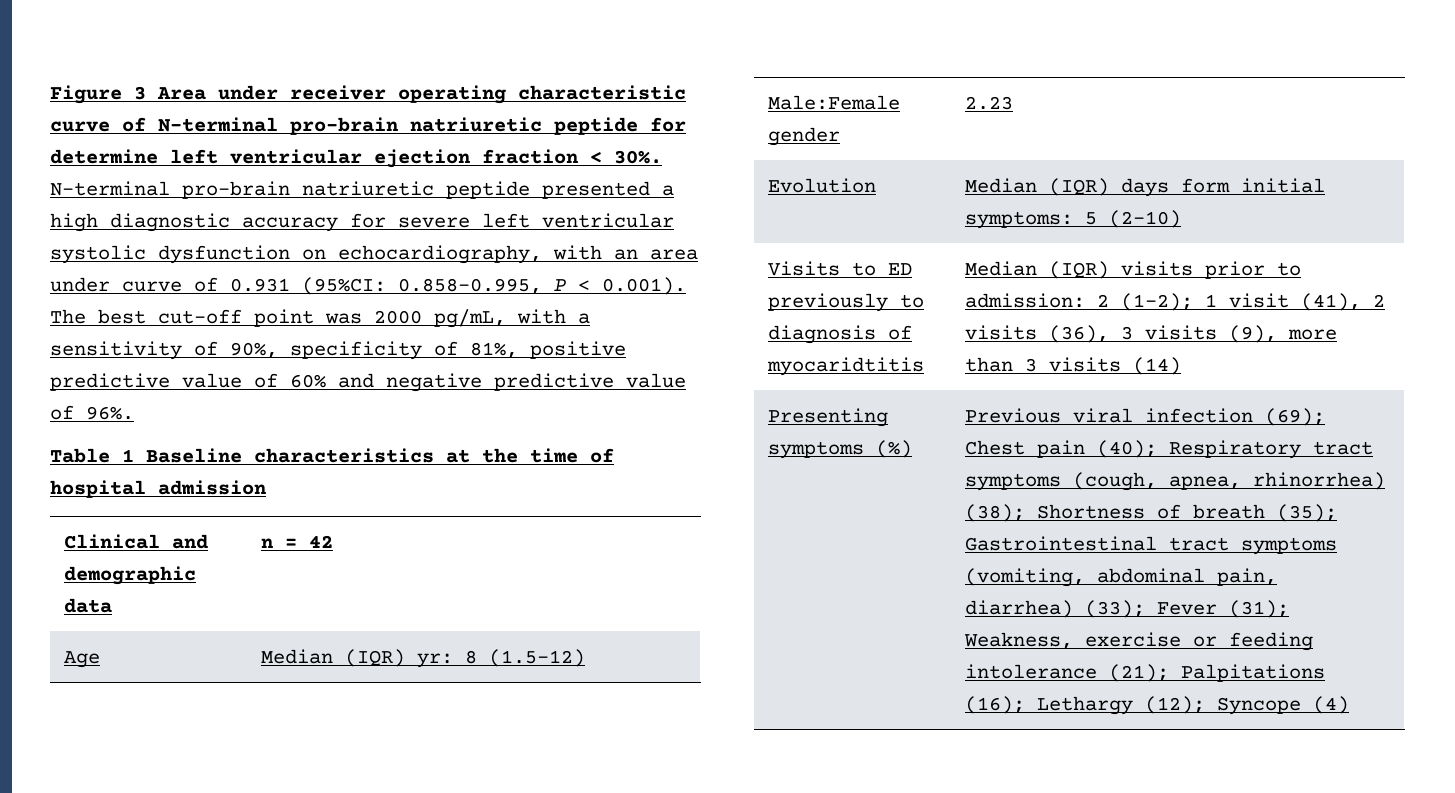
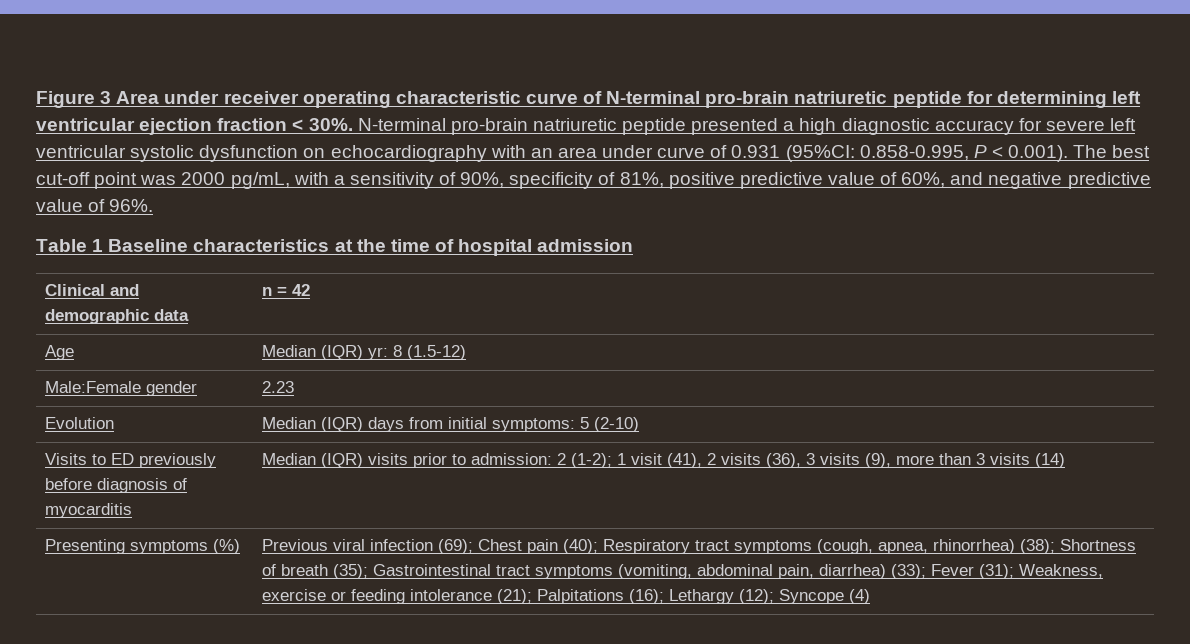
- Figure 3 Area under receiver operating characteristic curve of N-terminal pro-brain natriuretic peptide for determine left ventricular ejection fraction < 30%.
+ Figure 3 Area under receiver operating characteristic curve of N-terminal pro-brain natriuretic peptide for determining left ventricular ejection fraction < 30%.
- N-terminal pro-brain natriuretic peptide presented a high diagnostic accuracy for severe left ventricular systolic dysfunction on echocardiography, with an area under curve of 0.931 (95%CI: 0.858-0.995, P < 0.001). The best cut-off point was 2000 pg/mL, with a sensitivity of 90%, specificity of 81%, positive predictive value of 60% and negative predictive value of 96%.
+ N-terminal pro-brain natriuretic peptide presented a high diagnostic accuracy for severe left ventricular systolic dysfunction on echocardiography with an area under curve of 0.931 (95%CI: 0.858-0.995, P < 0.001). The best cut-off point was 2000 pg/mL, with a sensitivity of 90%, specificity of 81%, positive predictive value of 60%, and negative predictive value of 96%.
- Evolution | Median (IQR) days form initial symptoms: 5 (2-10)
+ Evolution | Median (IQR) days from initial symptoms: 5 (2-10)
- Visits to ED previously to diagnosis of myocaridtitis | Median (IQR) visits prior to admission: 2 (1-2); 1 visit (41), 2 visits (36), 3 visits (9), more than 3 visits (14)
+ Visits to ED previously before diagnosis of myocarditis | Median (IQR) visits prior to admission: 2 (1-2); 1 visit (41), 2 visits (36), 3 visits (9), more than 3 visits (14)

